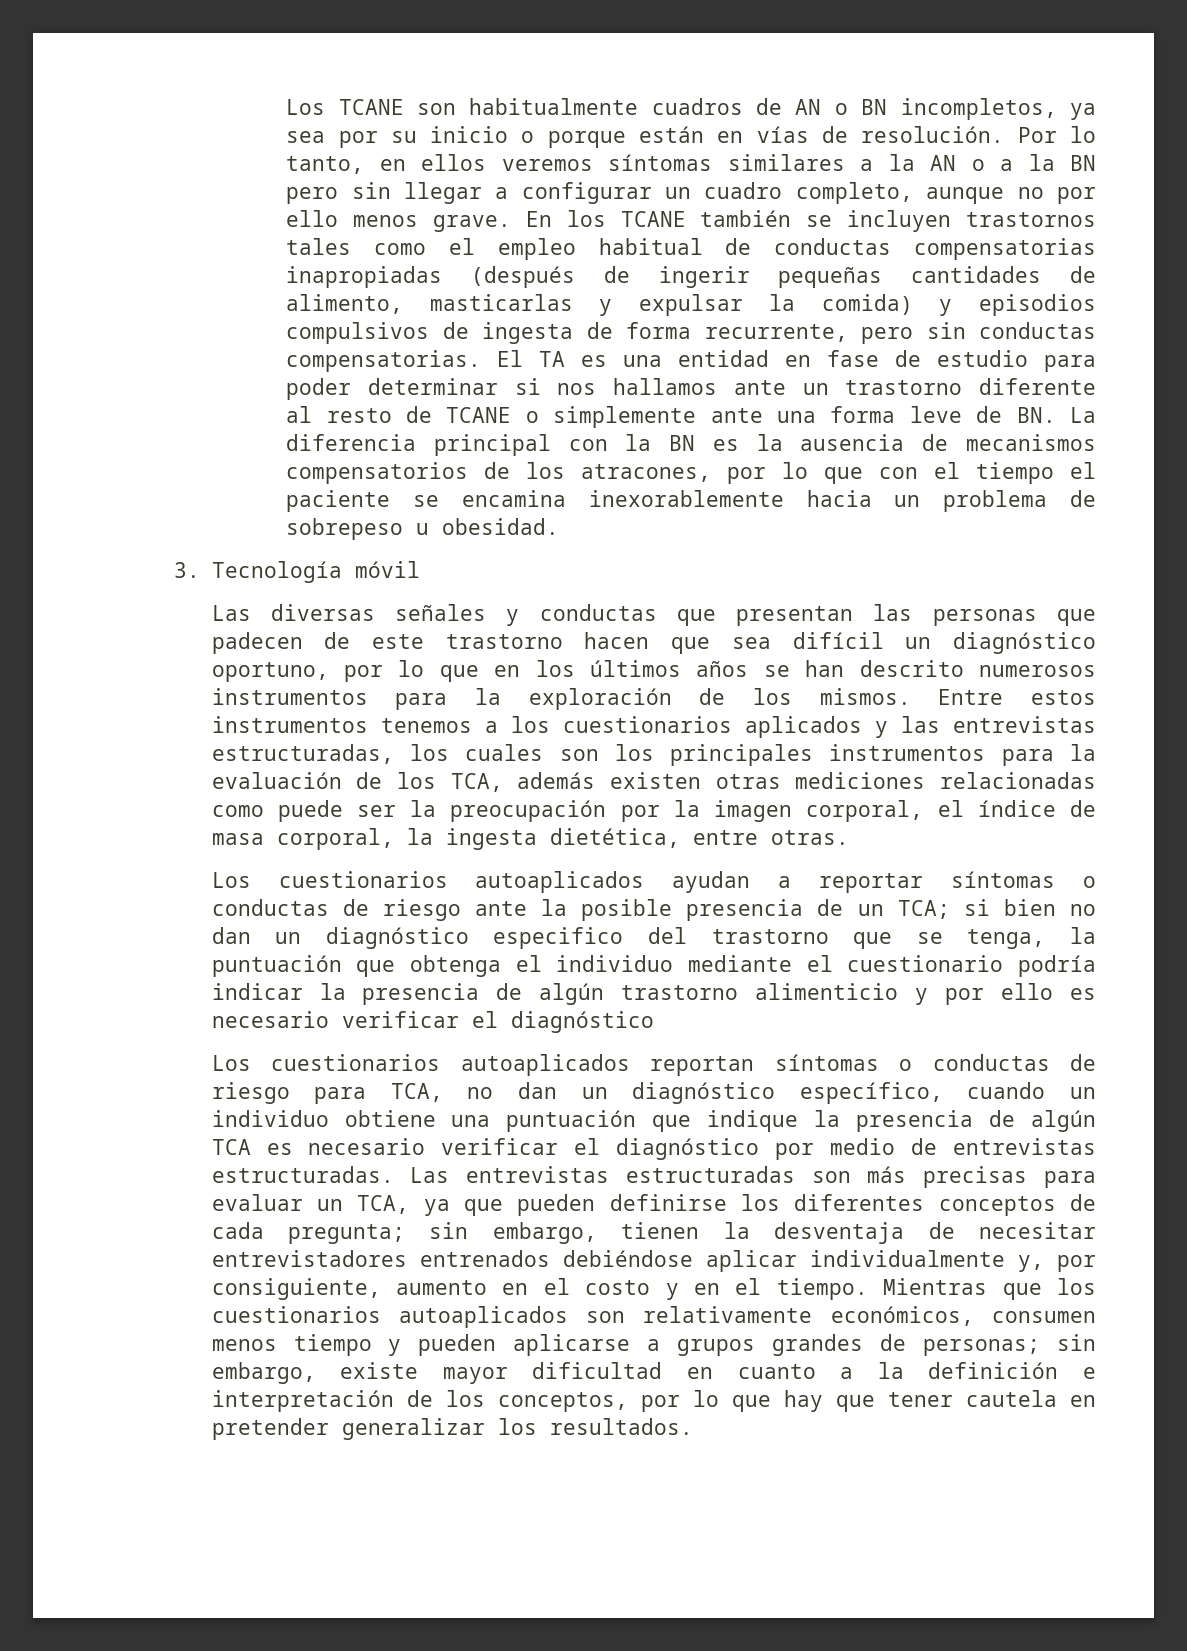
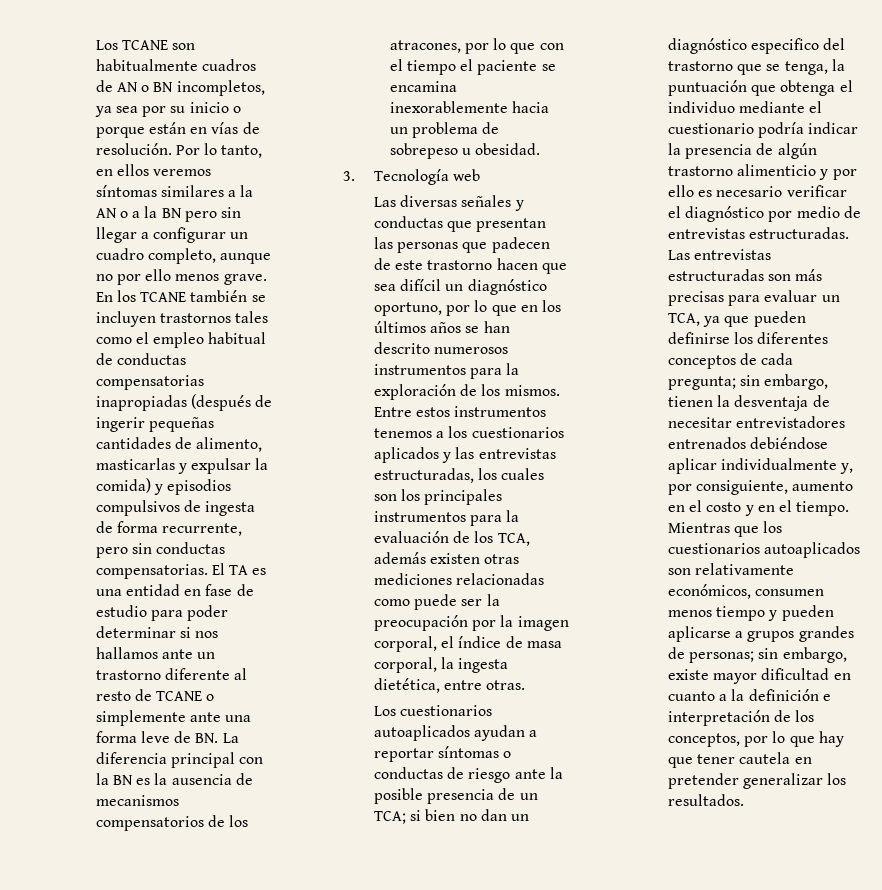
- 3. Tecnología móvil
+ 3. Tecnología web
- Los cuestionarios autoaplicados ayudan a reportar síntomas o conductas de riesgo ante la posible presencia de un TCA; si bien no dan un diagnóstico especifico del trastorno que se tenga, la puntuación que obtenga el individuo mediante el cuestionario podría indicar la presencia de algún trastorno alimenticio y por ello es necesario verificar el diagnóstico
- Los cuestionarios autoaplicados reportan síntomas o conductas de riesgo para TCA, no dan un diagnóstico específico, cuando un individuo obtiene una puntuación que indique la presencia de algún TCA es necesario verificar el diagnóstico por medio de entrevistas estructuradas.
+ Los cuestionarios autoaplicados ayudan a reportar síntomas o conductas de riesgo ante la posible presencia de un TCA; si bien no dan un diagnóstico especifico del trastorno que se tenga, la puntuación que obtenga el individuo mediante el cuestionario podría indicar la presencia de algún trastorno alimenticio y por ello es necesario verificar el diagnóstico por medio de entrevistas estructuradas.

